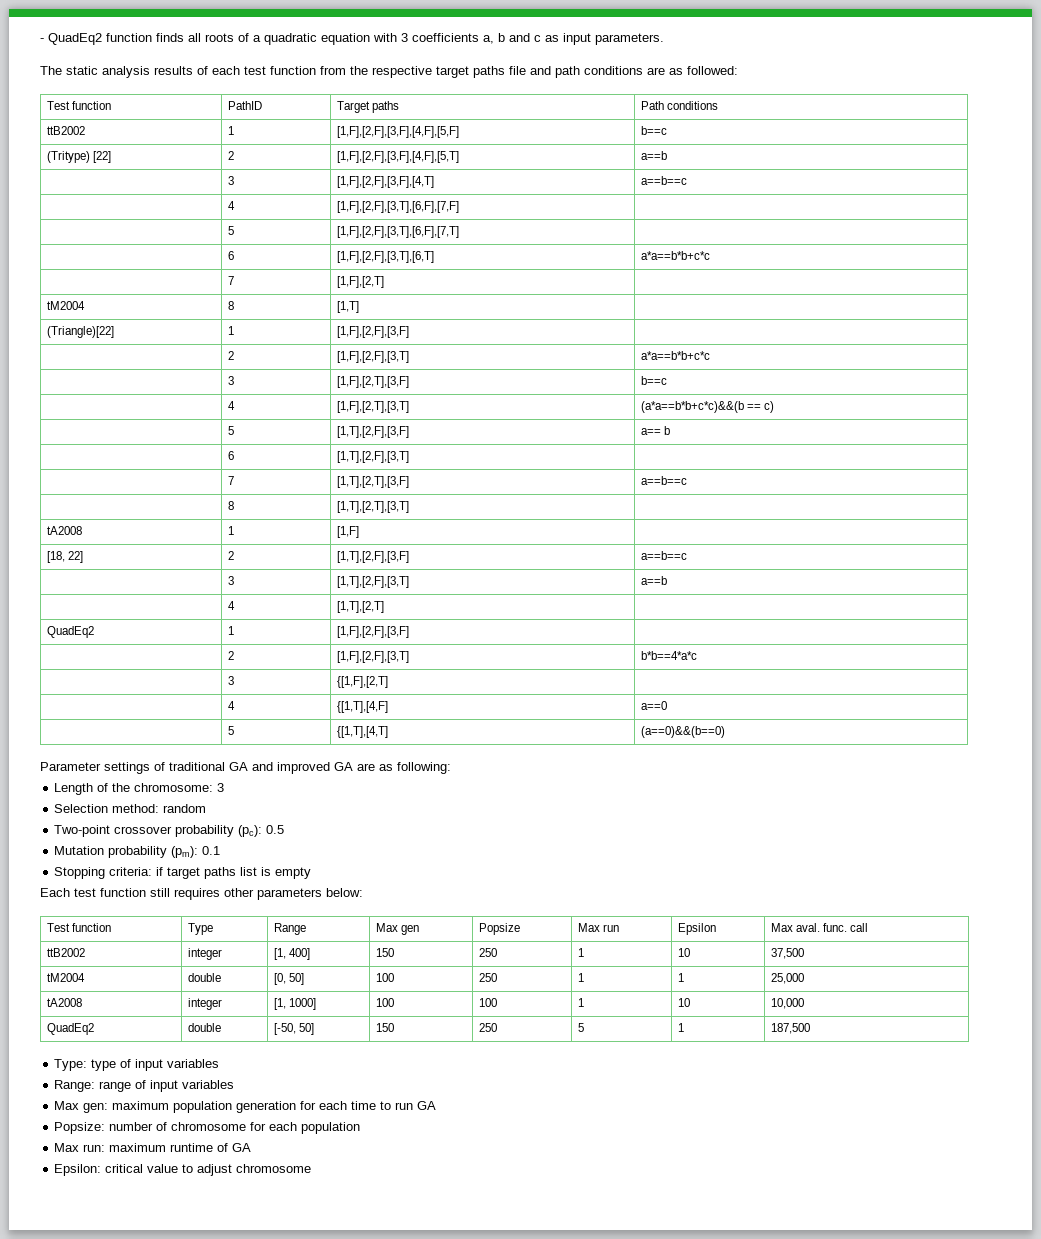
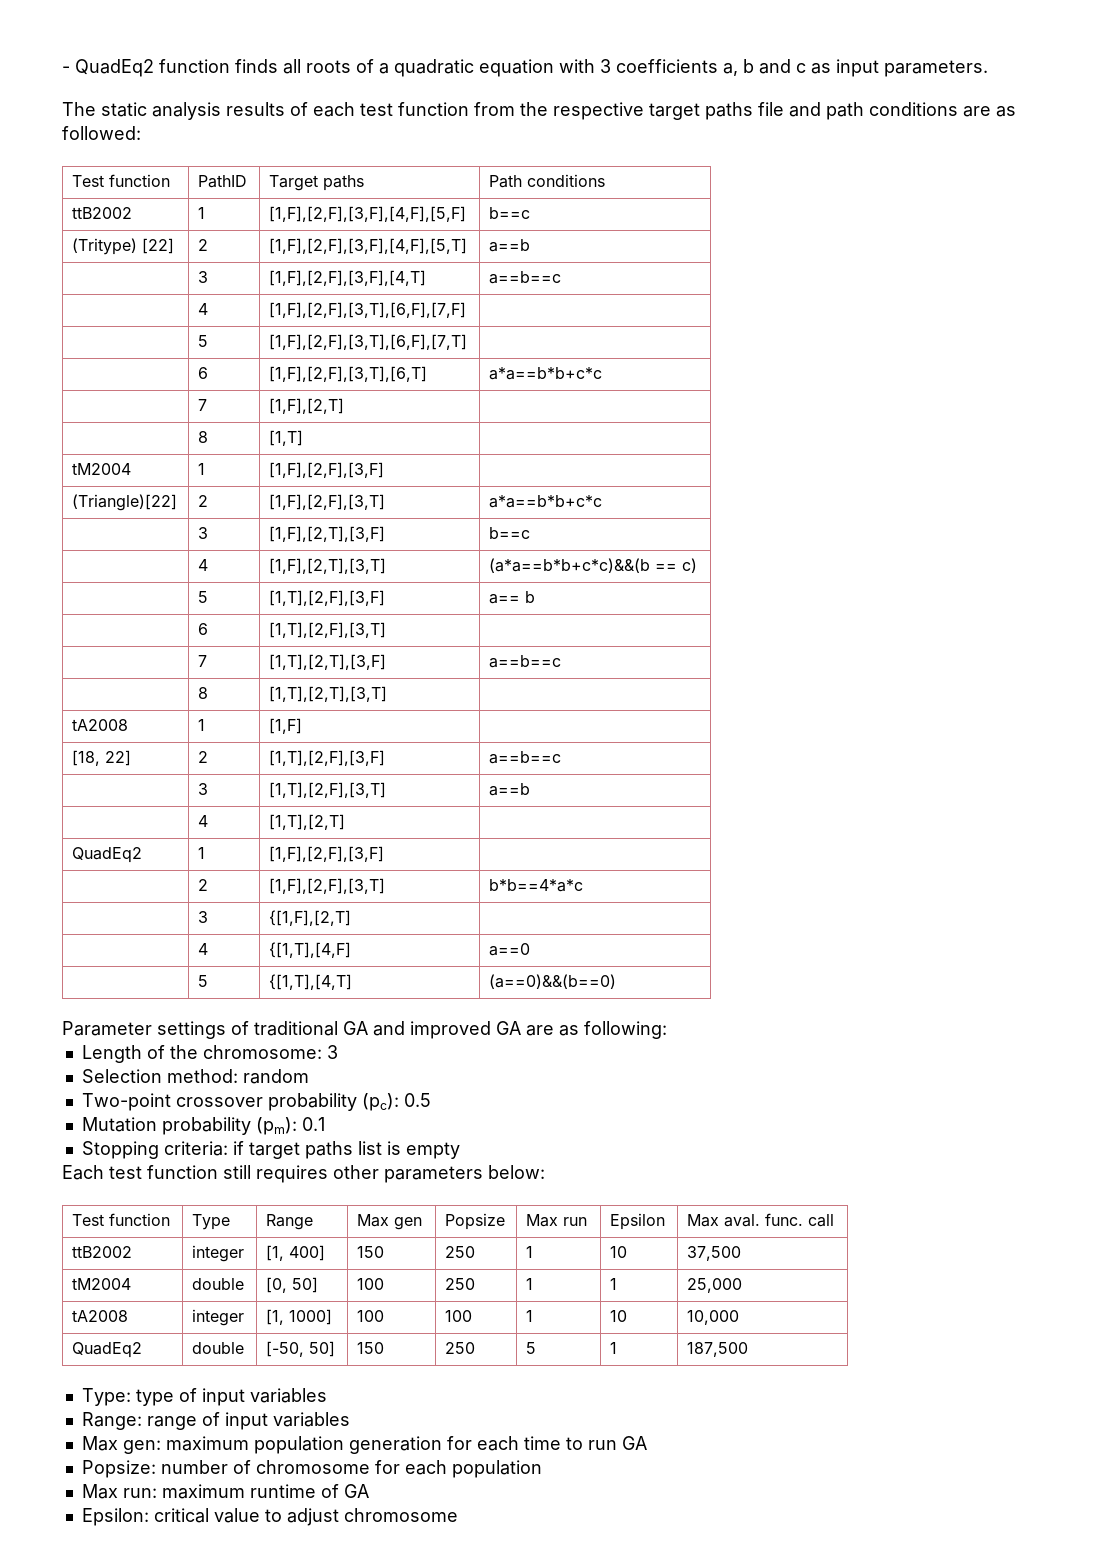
- tM2004 | 8 | [1,T] |
+ | 8 | [1,T] |
- (Triangle)[22] | 1 | [1,F],[2,F],[3,F] |
- | 2 | [1,F],[2,F],[3,T] | a*a==b*b+c*c
+ tM2004 | 1 | [1,F],[2,F],[3,F] |
+ (Triangle)[22] | 2 | [1,F],[2,F],[3,T] | a*a==b*b+c*c

